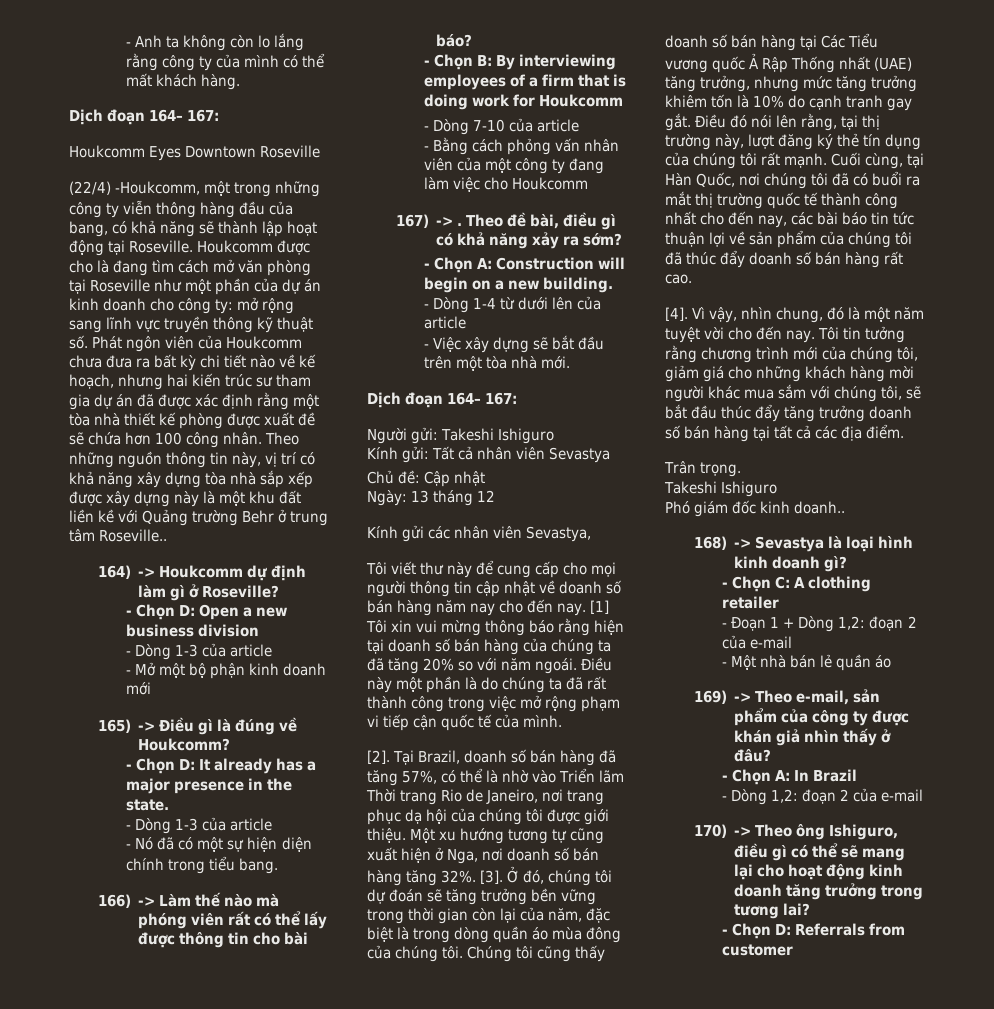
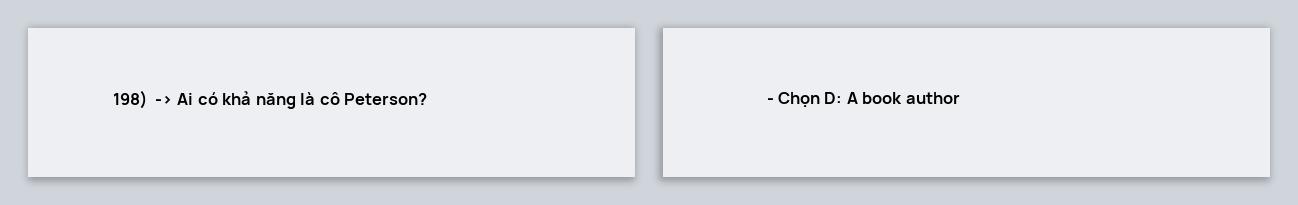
- - Anh ta không còn lo lắng rằng công ty của mình có thể mất khách hàng.
- Dịch đoạn 164– 167:
- Houkcomm Eyes Downtown Roseville
- (22/4) -Houkcomm, một trong những công ty viễn thông hàng đầu của bang, có khả năng sẽ thành lập hoạt động tại Roseville. Houkcomm được cho là đang tìm cách mở văn phòng tại Roseville như một phần của dự án kinh doanh cho công ty: mở rộng sang lĩnh vực truyền thông kỹ thuật số. Phát ngôn viên của Houkcomm chưa đưa ra bất kỳ chi tiết nào về kế hoạch, nhưng hai kiến trúc sư tham gia dự án đã được xác định rằng một tòa nhà thiết kế phòng được xuất đề sẽ chứa hơn 100 công nhân. Theo những nguồn thông tin này, vị trí có khả năng xây dựng tòa nhà sắp xếp được xây dựng này là một khu đất liền kề với Quảng trường Behr ở trung tâm Roseville..
- 164) -> Houkcomm dự định làm gì ở Roseville?
- - Chọn D: Open a new business division
- - Dòng 1-3 của article
- - Mở một bộ phận kinh doanh mới
- 165) -> Điều gì là đúng về Houkcomm?
- - Chọn D: It already has a major presence in the state.
- - Dòng 1-3 của article
- - Nó đã có một sự hiện diện chính trong tiểu bang.
- 166) -> Làm thế nào mà phóng viên rất có thể lấy được thông tin cho bài báo?
- - Chọn B: By interviewing employees of a firm that is doing work for Houkcomm
- - Dòng 7-10 của article
- - Bằng cách phỏng vấn nhân viên của một công ty đang làm việc cho Houkcomm
- 167) -> . Theo đề bài, điều gì có khả năng xảy ra sớm?
- - Chọn A: Construction will begin on a new building.
- - Dòng 1-4 từ dưới lên của article
- - Việc xây dựng sẽ bắt đầu trên một tòa nhà mới.
- Dịch đoạn 164– 167:
- Người gửi: Takeshi Ishiguro
- Kính gửi: Tất cả nhân viên Sevastya
- Chủ đề: Cập nhật
- Ngày: 13 tháng 12
- Kính gửi các nhân viên Sevastya,
- Tôi viết thư này để cung cấp cho mọi người thông tin cập nhật về doanh số bán hàng năm nay cho đến nay. [1] Tôi xin vui mừng thông báo rằng hiện tại doanh số bán hàng của chúng ta đã tăng 20% so với năm ngoái. Điều này một phần là do chúng ta đã rất thành công trong việc mở rộng phạm vi tiếp cận quốc tế của mình.
- [2]. Tại Brazil, doanh số bán hàng đã tăng 57%, có thể là nhờ vào Triển lãm Thời trang Rio de Janeiro, nơi trang phục dạ hội của chúng tôi được giới thiệu. Một xu hướng tương tự cũng xuất hiện ở Nga, nơi doanh số bán hàng tăng 32%. [3]. Ở đó, chúng tôi dự đoán sẽ tăng trưởng bền vững trong thời gian còn lại của năm, đặc biệt là trong dòng quần áo mùa đông của chúng tôi. Chúng tôi cũng thấy doanh số bán hàng tại Các Tiểu vương quốc Ả Rập Thống nhất (UAE) tăng trưởng, nhưng mức tăng trưởng khiêm tốn là 10% do cạnh tranh gay gắt. Điều đó nói lên rằng, tại thị trường này, lượt đăng ký thẻ tín dụng của chúng tôi rất mạnh. Cuối cùng, tại Hàn Quốc, nơi chúng tôi đã có buổi ra mắt thị trường quốc tế thành công nhất cho đến nay, các bài báo tin tức thuận lợi về sản phẩm của chúng tôi đã thúc đẩy doanh số bán hàng rất cao.
- [4]. Vì vậy, nhìn chung, đó là một năm tuyệt vời cho đến nay. Tôi tin tưởng rằng chương trình mới của chúng tôi, giảm giá cho những khách hàng mời người khác mua sắm với chúng tôi, sẽ bắt đầu thúc đẩy tăng trưởng doanh số bán hàng tại tất cả các địa điểm.
- Trân trọng.
- Takeshi Ishiguro
- Phó giám đốc kinh doanh..
- 168) -> Sevastya là loại hình kinh doanh gì?
- - Chọn C: A clothing retailer
- - Đoạn 1 + Dòng 1,2: đoạn 2 của e-mail
- - Một nhà bán lẻ quần áo
- 169) -> Theo e-mail, sản phẩm của công ty được khán giả nhìn thấy ở đâu?
- - Chọn A: In Brazil
- - Dòng 1,2: đoạn 2 của e-mail
- 170) -> Theo ông Ishiguro, điều gì có thể sẽ mang lại cho hoạt động kinh doanh tăng trưởng trong tương lai?
- - Chọn D: Referrals from customer
+ 198) -> Ai có khả năng là cô Peterson?
+ - Chọn D: A book author

